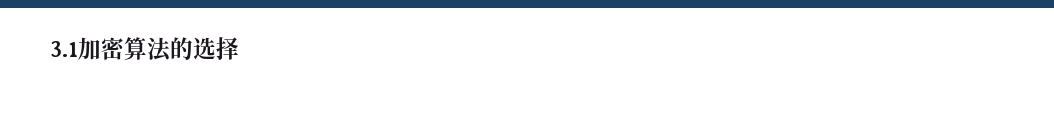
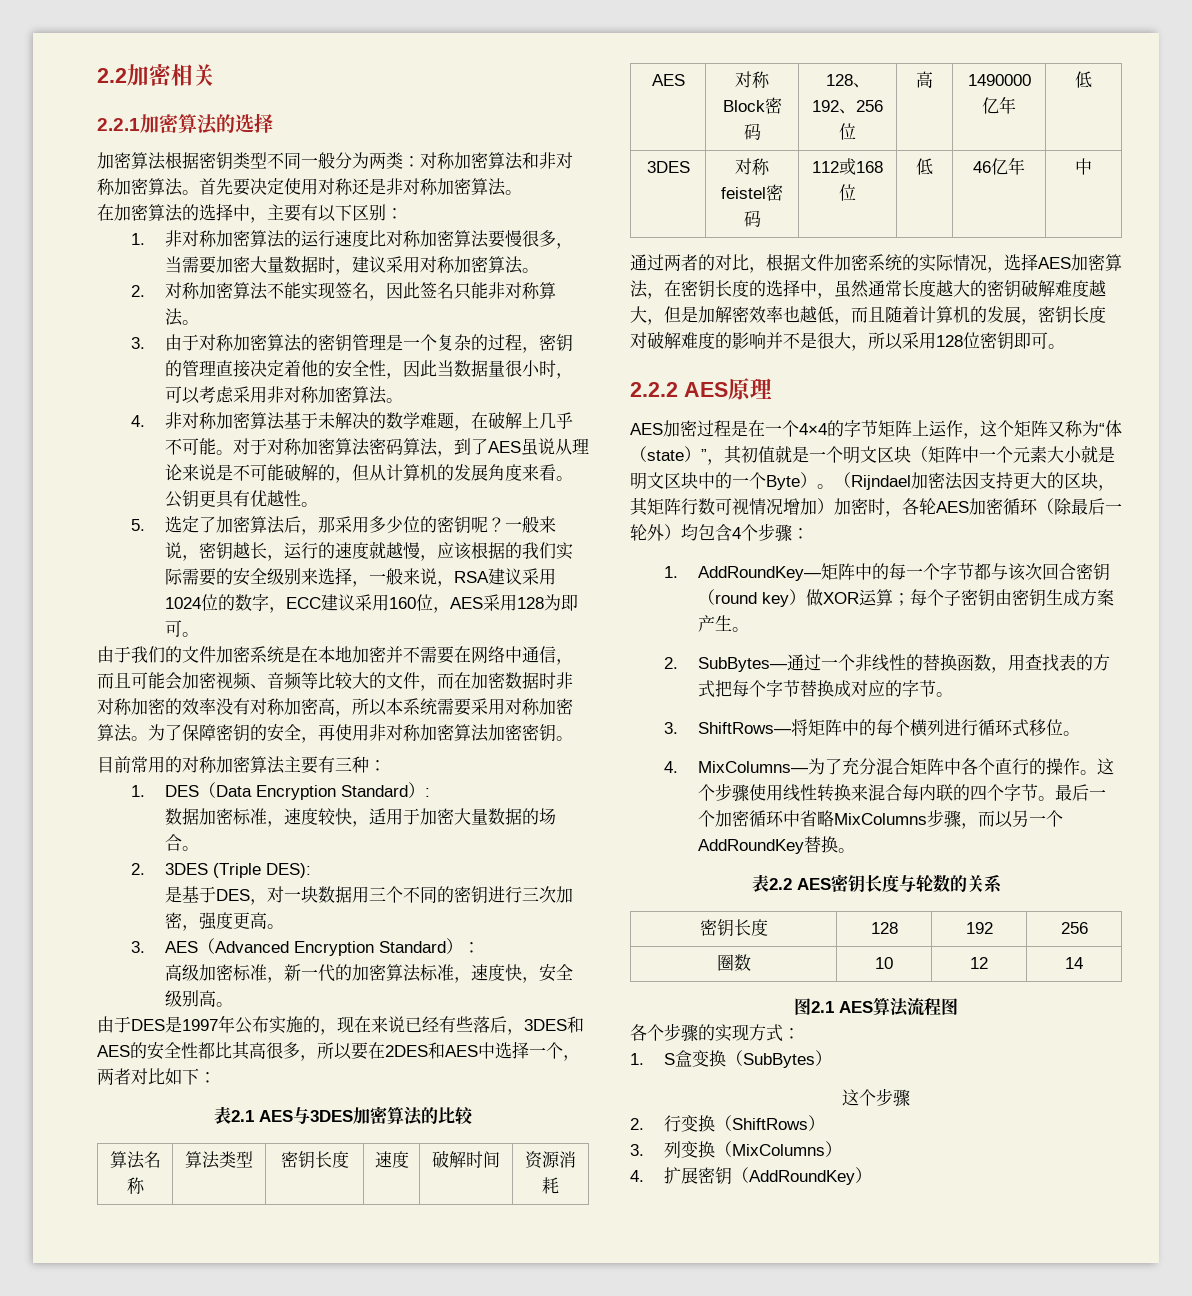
- 3.1加密算法的选择
+ 2.2加密相关
+ 2.2.1加密算法的选择
+ 加密算法根据密钥类型不同一般分为两类：对称加密算法和非对称加密算法。首先要决定使用对称还是非对称加密算法。
+ 在加密算法的选择中，主要有以下区别：
+ 1.非对称加密算法的运行速度比对称加密算法要慢很多，当需要加密大量数据时，建议采用对称加密算法。
+ 2.对称加密算法不能实现签名，因此签名只能非对称算法。
+ 3.由于对称加密算法的密钥管理是一个复杂的过程，密钥的管理直接决定着他的安全性，因此当数据量很小时，可以考虑采用非对称加密算法。
+ 4.非对称加密算法基于未解决的数学难题，在破解上几乎不可能。对于对称加密算法密码算法，到了AES虽说从理论来说是不可能破解的，但从计算机的发展角度来看。公钥更具有优越性。
+ 5.选定了加密算法后，那采用多少位的密钥呢？一般来说，密钥越长，运行的速度就越慢，应该根据的我们实际需要的安全级别来选择，一般来说，RSA建议采用1024位的数字，ECC建议采用160位，AES采用128为即可。
+ 由于我们的文件加密系统是在本地加密并不需要在网络中通信，而且可能会加密视频、音频等比较大的文件，而在加密数据时非对称加密的效率没有对称加密高，所以本系统需要采用对称加密算法。为了保障密钥的安全，再使用非对称加密算法加密密钥。
+ 目前常用的对称加密算法主要有三种：
+ 1. DES（Data Encryption Standard）:
+ 数据加密标准，速度较快，适用于加密大量数据的场合。
+ 2. 3DES (Triple DES):
+ 是基于DES，对一块数据用三个不同的密钥进行三次加密，强度更高。
+ 3. AES（Advanced Encryption Standard）：
+ 高级加密标准，新一代的加密算法标准，速度快，安全级别高。
+ 由于DES是1997年公布实施的，现在来说已经有些落后，3DES和AES的安全性都比其高很多，所以要在2DES和AES中选择一个，两者对比如下：
+ 表2.1 AES与3DES加密算法的比较
+ 算法名称 | 算法类型 | 密钥长度 | 速度 | 破解时间 | 资源消耗
+ AES | 对称Block密码 | 128、192、256位 | 高 | 1490000亿年 | 低
+ 3DES | 对称feistel密码 | 112或168位 | 低 | 46亿年 | 中
+ 通过两者的对比，根据文件加密系统的实际情况，选择AES加密算法，在密钥长度的选择中，虽然通常长度越大的密钥破解难度越大，但是加解密效率也越低，而且随着计算机的发展，密钥长度对破解难度的影响并不是很大，所以采用128位密钥即可。
+ 2.2.2 AES原理
+ AES加密过程是在一个4×4的字节矩阵上运作，这个矩阵又称为“体（state）”，其初值就是一个明文区块（矩阵中一个元素大小就是明文区块中的一个Byte）。（Rijndael加密法因支持更大的区块，其矩阵行数可视情况增加）加密时，各轮AES加密循环（除最后一轮外）均包含4个步骤：
+ 1. AddRoundKey—矩阵中的每一个字节都与该次回合密钥（round key）做XOR运算；每个子密钥由密钥生成方案产生。
+ 2. SubBytes—通过一个非线性的替换函数，用查找表的方式把每个字节替换成对应的字节。
+ 3. ShiftRows—将矩阵中的每个横列进行循环式移位。
+ 4. MixColumns—为了充分混合矩阵中各个直行的操作。这个步骤使用线性转换来混合每内联的四个字节。最后一个加密循环中省略MixColumns步骤，而以另一个AddRoundKey替换。
+ 表2.2 AES密钥长度与轮数的关系
+ 密钥长度 | 128 | 192 | 256
+ 圈数 | 10 | 12 | 14
+ 图2.1 AES算法流程图
+ 各个步骤的实现方式：
+ 1. S盒变换（SubBytes）
+ 这个步骤
+ 2.行变换（ShiftRows）
+ 3.列变换（MixColumns）
+ 4.扩展密钥（AddRoundKey）

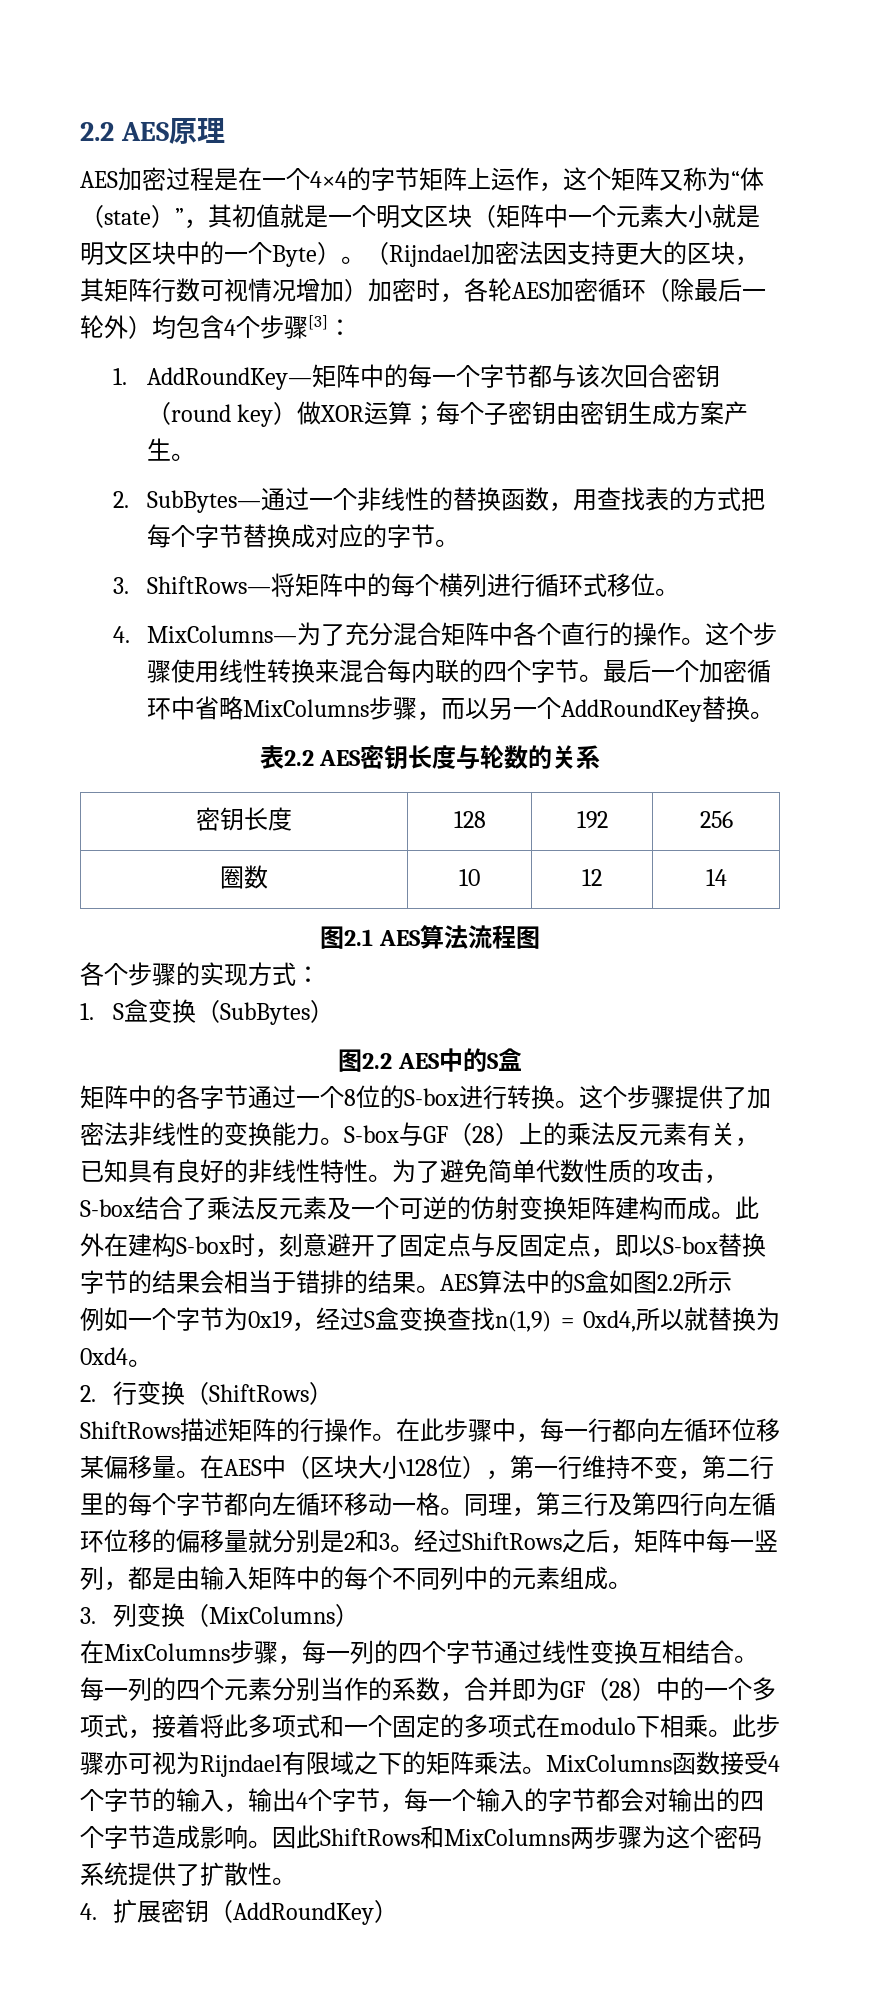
- 2.2加密相关
- 2.2.1加密算法的选择
- 加密算法根据密钥类型不同一般分为两类：对称加密算法和非对称加密算法。首先要决定使用对称还是非对称加密算法。
- 在加密算法的选择中，主要有以下区别：
- 1.非对称加密算法的运行速度比对称加密算法要慢很多，当需要加密大量数据时，建议采用对称加密算法。
- 2.对称加密算法不能实现签名，因此签名只能非对称算法。
- 3.由于对称加密算法的密钥管理是一个复杂的过程，密钥的管理直接决定着他的安全性，因此当数据量很小时，可以考虑采用非对称加密算法。
- 4.非对称加密算法基于未解决的数学难题，在破解上几乎不可能。对于对称加密算法密码算法，到了AES虽说从理论来说是不可能破解的，但从计算机的发展角度来看。公钥更具有优越性。
- 5.选定了加密算法后，那采用多少位的密钥呢？一般来说，密钥越长，运行的速度就越慢，应该根据的我们实际需要的安全级别来选择，一般来说，RSA建议采用1024位的数字，ECC建议采用160位，AES采用128为即可。
- 由于我们的文件加密系统是在本地加密并不需要在网络中通信，而且可能会加密视频、音频等比较大的文件，而在加密数据时非对称加密的效率没有对称加密高，所以本系统需要采用对称加密算法。为了保障密钥的安全，再使用非对称加密算法加密密钥。
- 目前常用的对称加密算法主要有三种：
- 1. DES（Data Encryption Standard）:
- 数据加密标准，速度较快，适用于加密大量数据的场合。
- 2. 3DES (Triple DES):
- 是基于DES，对一块数据用三个不同的密钥进行三次加密，强度更高。
- 3. AES（Advanced Encryption Standard）：
- 高级加密标准，新一代的加密算法标准，速度快，安全级别高。
- 由于DES是1997年公布实施的，现在来说已经有些落后，3DES和AES的安全性都比其高很多，所以要在2DES和AES中选择一个，两者对比如下：
- 表2.1 AES与3DES加密算法的比较
- 算法名称 | 算法类型 | 密钥长度 | 速度 | 破解时间 | 资源消耗
- AES | 对称Block密码 | 128、192、256位 | 高 | 1490000亿年 | 低
- 3DES | 对称feistel密码 | 112或168位 | 低 | 46亿年 | 中
- 通过两者的对比，根据文件加密系统的实际情况，选择AES加密算法，在密钥长度的选择中，虽然通常长度越大的密钥破解难度越大，但是加解密效率也越低，而且随着计算机的发展，密钥长度对破解难度的影响并不是很大，所以采用128位密钥即可。
- 2.2.2 AES原理
+ 2.2 AES原理
- （Rijndael加密法因支持更大的区块，其矩阵行数可视情况增加）加密时，各轮AES加密循环（除最后一轮外）均包含4个步骤：
+ （Rijndael加密法因支持更大的区块，其矩阵行数可视情况增加）加密时，各轮AES加密循环（除最后一轮外）均包含4个步骤[3]：
  1. S盒变换（SubBytes）
- 这个步骤
+ 图2.2 AES中的S盒
+ 矩阵中的各字节通过一个8位的S-box进行转换。这个步骤提供了加密法非线性的变换能力。S-box与GF（28）上的乘法反元素有关，已知具有良好的非线性特性。为了避免简单代数性质的攻击，S-box结合了乘法反元素及一个可逆的仿射变换矩阵建构而成。此外在建构S-box时，刻意避开了固定点与反固定点，即以S-box替换字节的结果会相当于错排的结果。AES算法中的S盒如图2.2所示
+ 例如一个字节为0x19，经过S盒变换查找n(1,9) = 0xd4,所以就替换为0xd4。
+ ShiftRows描述矩阵的行操作。在此步骤中，每一行都向左循环位移某偏移量。在AES中（区块大小128位），第一行维持不变，第二行里的每个字节都向左循环移动一格。同理，第三行及第四行向左循环位移的偏移量就分别是2和3。经过ShiftRows之后，矩阵中每一竖列，都是由输入矩阵中的每个不同列中的元素组成。
+ 在MixColumns步骤，每一列的四个字节通过线性变换互相结合。每一列的四个元素分别当作的系数，合并即为GF（28）中的一个多项式，接着将此多项式和一个固定的多项式在modulo下相乘。此步骤亦可视为Rijndael有限域之下的矩阵乘法。MixColumns函数接受4个字节的输入，输出4个字节，每一个输入的字节都会对输出的四个字节造成影响。因此ShiftRows和MixColumns两步骤为这个密码系统提供了扩散性。

